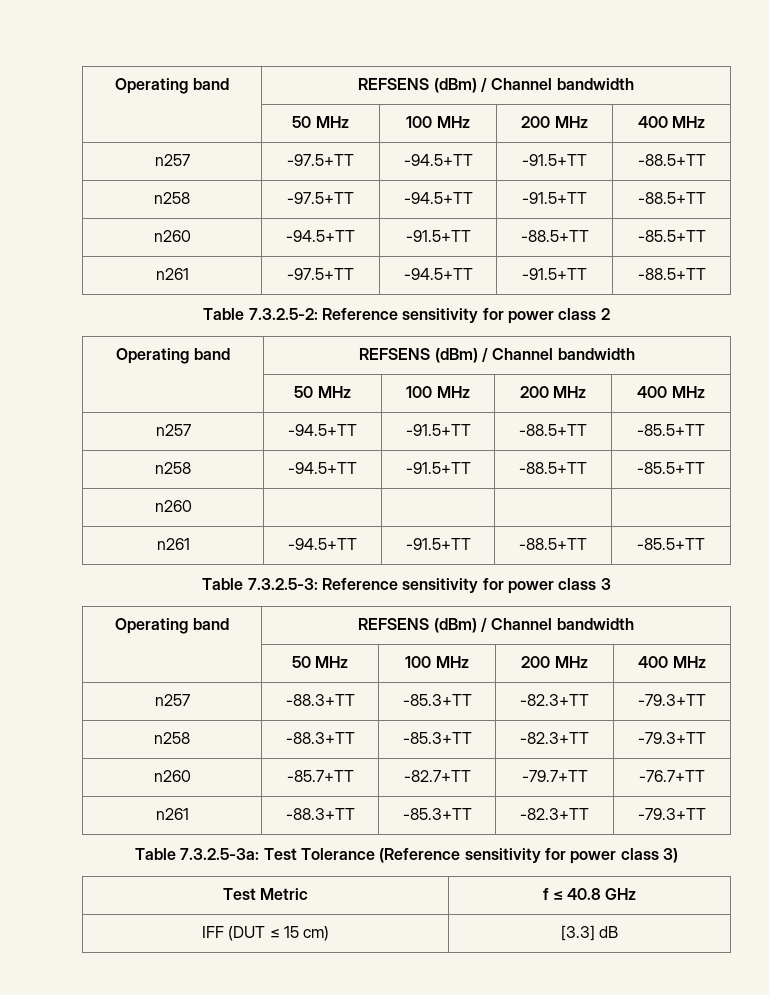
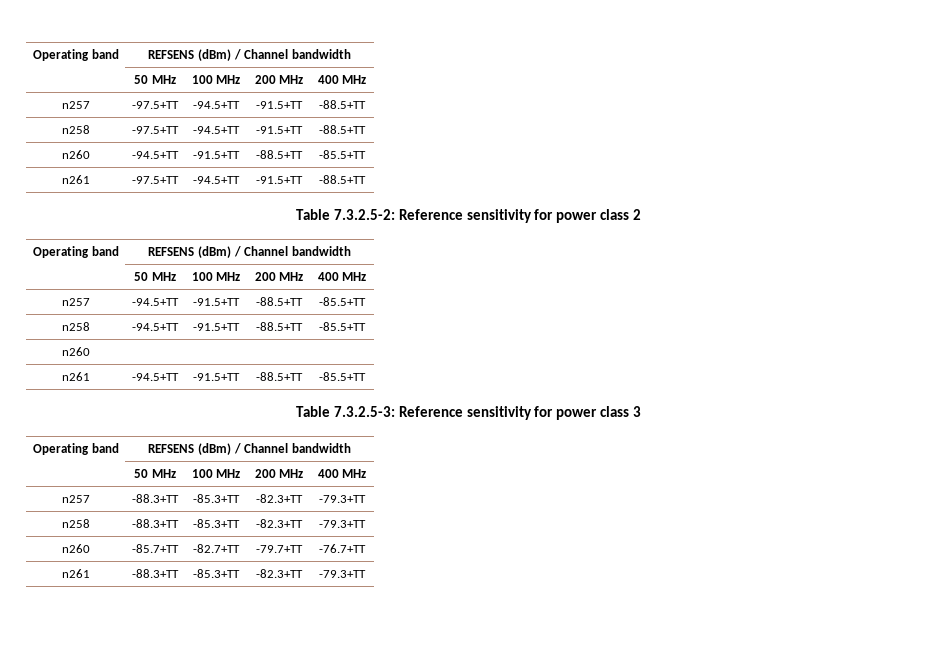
- Table 7.3.2.5-3a: Test Tolerance (Reference sensitivity for power class 3)
- Test Metric | f ≤ 40.8 GHz
- IFF (DUT ≤ 15 cm) | [3.3] dB

